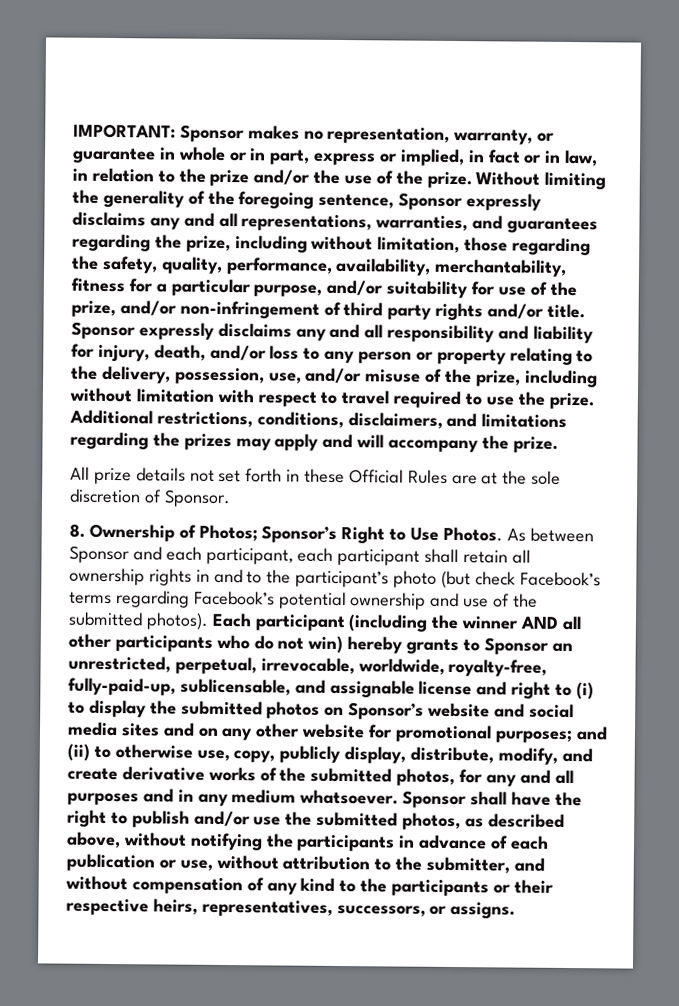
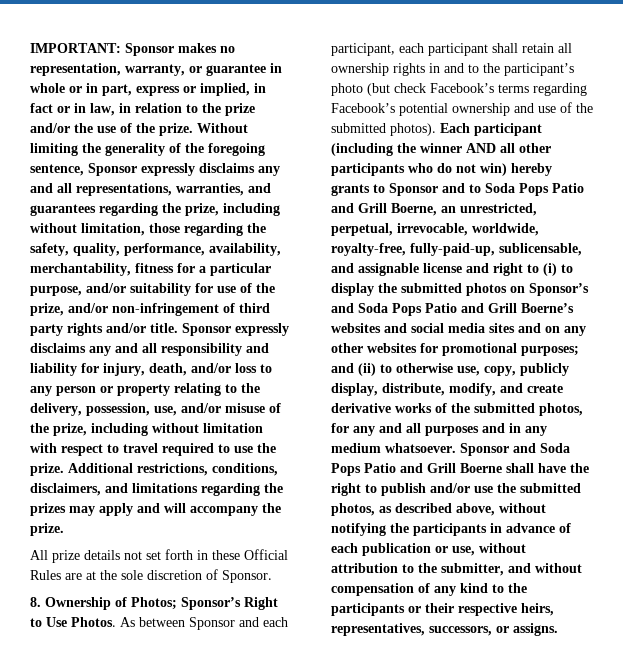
- Each participant (including the winner AND all other participants who do not win) hereby grants to Sponsor an unrestricted, perpetual, irrevocable, worldwide, royalty-free, fully-paid-up, sublicensable, and assignable license and right to (i) to display the submitted photos on Sponsor’s website and social media sites and on any other website for promotional purposes;
+ Each participant (including the winner AND all other participants who do not win) hereby grants to Sponsor and to Soda Pops Patio and Grill Boerne, an unrestricted, perpetual, irrevocable, worldwide, royalty-free, fully-paid-up, sublicensable, and assignable license and right to (i) to display the submitted photos on Sponsor’s and Soda Pops Patio and Grill Boerne’s websites and social media sites and on any other websites for promotional purposes;
- Sponsor shall have the right to publish and/or use the submitted photos, as described above, without notifying the participants in advance of each publication or use, without attribution to the submitter, and without compensation of any kind to the participants or their respective heirs, representatives, successors, or assigns.
+ Sponsor and Soda Pops Patio and Grill Boerne shall have the right to publish and/or use the submitted photos, as described above, without notifying the participants in advance of each publication or use, without attribution to the submitter, and without compensation of any kind to the participants or their respective heirs, representatives, successors, or assigns.

